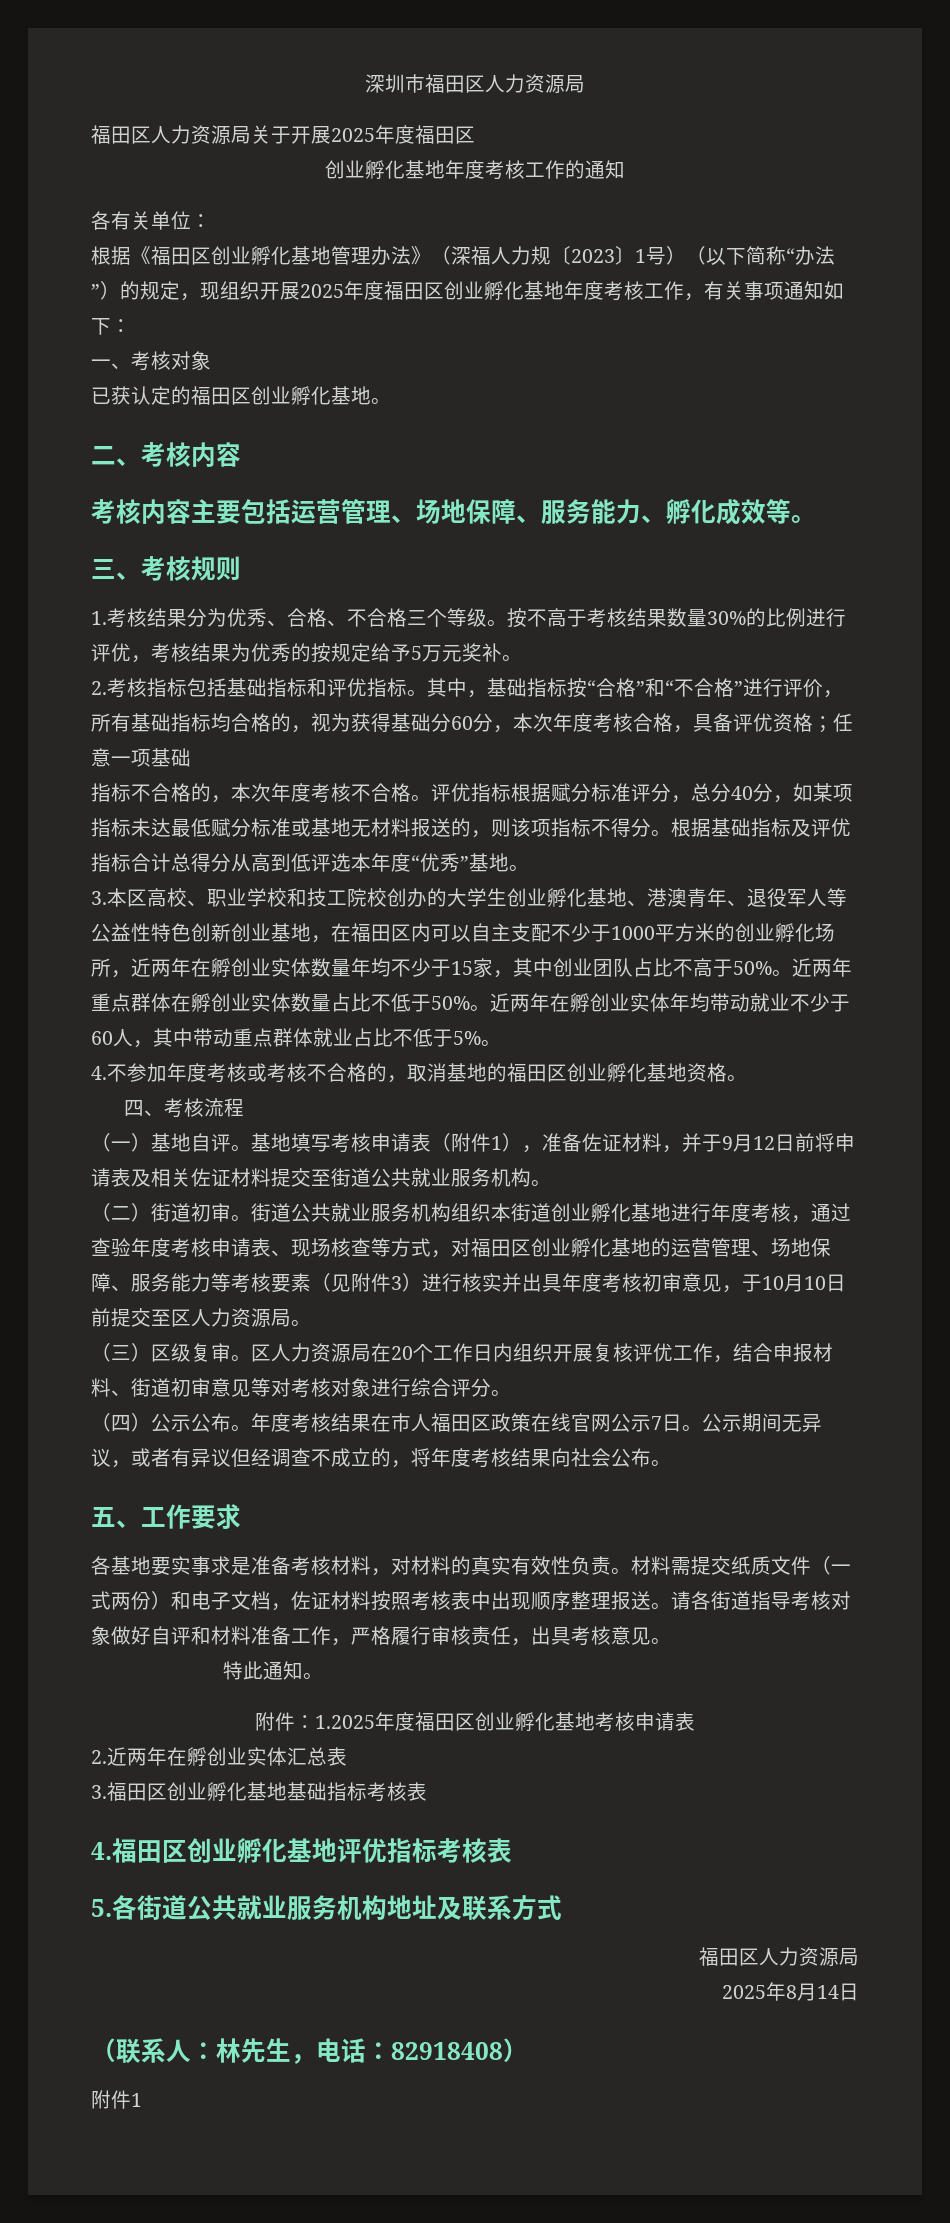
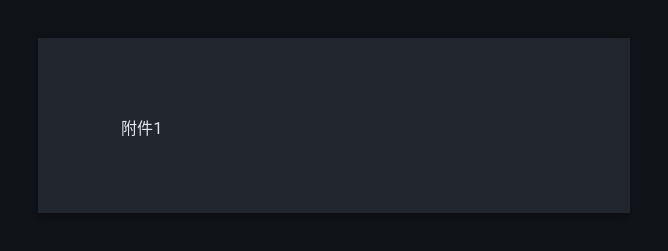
- 深圳市福田区人力资源局
- 福田区人力资源局关于开展2025年度福田区
- 创业孵化基地年度考核工作的通知
- 各有关单位：
- 根据《福田区创业孵化基地管理办法》（深福人力规〔2023〕1号）（以下简称“办法”）的规定，现组织开展2025年度福田区创业孵化基地年度考核工作，有关事项通知如下：
- 一、考核对象
- 已获认定的福田区创业孵化基地。
- 二、考核内容
- 考核内容主要包括运营管理、场地保障、服务能力、孵化成效等。
- 三、考核规则
- 1.考核结果分为优秀、合格、不合格三个等级。按不高于考核结果数量30%的比例进行评优，考核结果为优秀的按规定给予5万元奖补。
- 2.考核指标包括基础指标和评优指标。其中，基础指标按“合格”和“不合格”进行评价，所有基础指标均合格的，视为获得基础分60分，本次年度考核合格，具备评优资格；任意一项基础
- 指标不合格的，本次年度考核不合格。评优指标根据赋分标准评分，总分40分，如某项指标未达最低赋分标准或基地无材料报送的，则该项指标不得分。根据基础指标及评优指标合计总得分从高到低评选本年度“优秀”基地。
- 3.本区高校、职业学校和技工院校创办的大学生创业孵化基地、港澳青年、退役军人等公益性特色创新创业基地，在福田区内可以自主支配不少于1000平方米的创业孵化场所，近两年在孵创业实体数量年均不少于15家，其中创业团队占比不高于50%。近两年重点群体在孵创业实体数量占比不低于50%。近两年在孵创业实体年均带动就业不少于60人，其中带动重点群体就业占比不低于5%。
- 4.不参加年度考核或考核不合格的，取消基地的福田区创业孵化基地资格。
- 四、考核流程
- （一）基地自评。基地填写考核申请表（附件1），准备佐证材料，并于9月12日前将申请表及相关佐证材料提交至街道公共就业服务机构。
- （二）街道初审。街道公共就业服务机构组织本街道创业孵化基地进行年度考核，通过查验年度考核申请表、现场核查等方式，对福田区创业孵化基地的运营管理、场地保障、服务能力等考核要素（见附件3）进行核实并出具年度考核初审意见，于10月10日前提交至区人力资源局。
- （三）区级复审。区人力资源局在20个工作日内组织开展复核评优工作，结合申报材料、街道初审意见等对考核对象进行综合评分。
- （四）公示公布。年度考核结果在市人福田区政策在线官网公示7日。公示期间无异议，或者有异议但经调查不成立的，将年度考核结果向社会公布。
- 五、工作要求
- 各基地要实事求是准备考核材料，对材料的真实有效性负责。材料需提交纸质文件（一式两份）和电子文档，佐证材料按照考核表中出现顺序整理报送。请各街道指导考核对象做好自评和材料准备工作，严格履行审核责任，出具考核意见。
- 特此通知。
- 附件：1.2025年度福田区创业孵化基地考核申请表
- 2.近两年在孵创业实体汇总表
- 3.福田区创业孵化基地基础指标考核表
- 4.福田区创业孵化基地评优指标考核表
- 5.各街道公共就业服务机构地址及联系方式
- 福田区人力资源局
- 2025年8月14日
- （联系人：林先生，电话：82918408）

